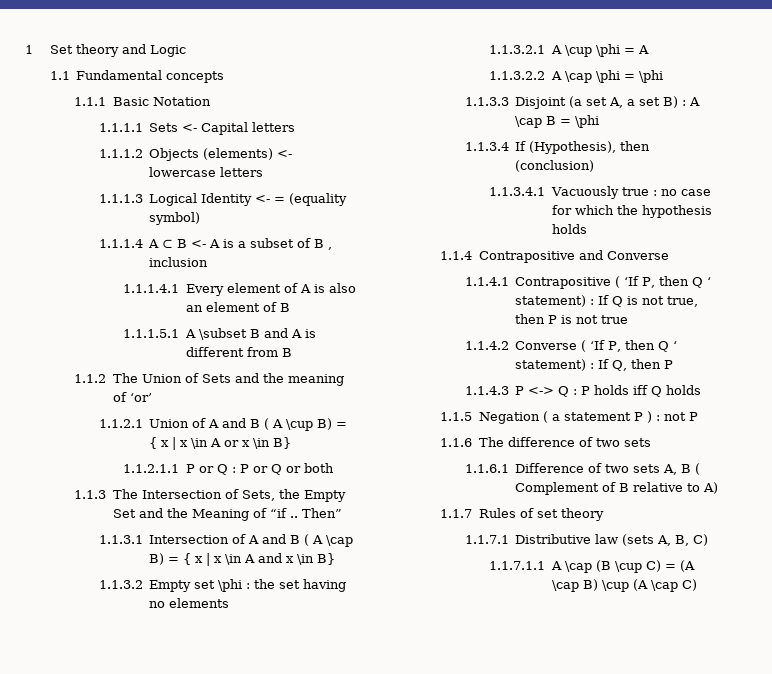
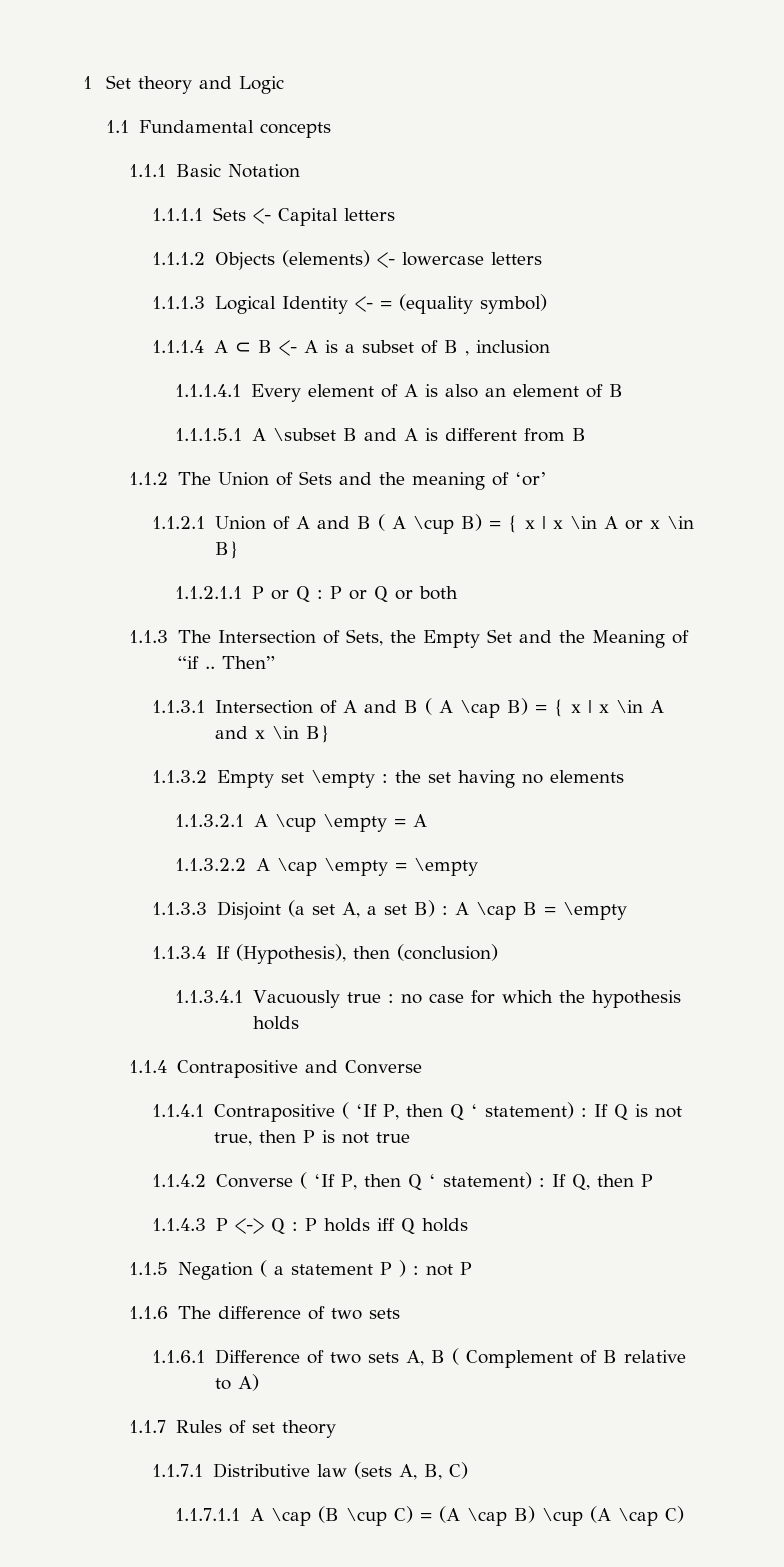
- 1.1.3.2 Empty set \phi : the set having no elements
+ 1.1.3.2 Empty set \empty : the set having no elements
- 1.1.3.2.1 A \cup \phi = A
+ 1.1.3.2.1 A \cup \empty = A
- 1.1.3.2.2 A \cap \phi = \phi
+ 1.1.3.2.2 A \cap \empty = \empty
- 1.1.3.3 Disjoint (a set A, a set B) : A \cap B = \phi
+ 1.1.3.3 Disjoint (a set A, a set B) : A \cap B = \empty

